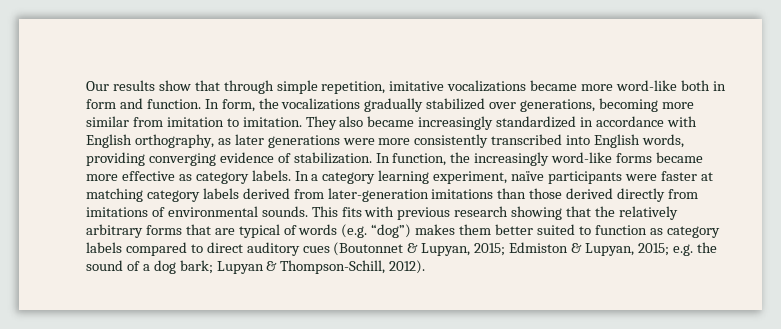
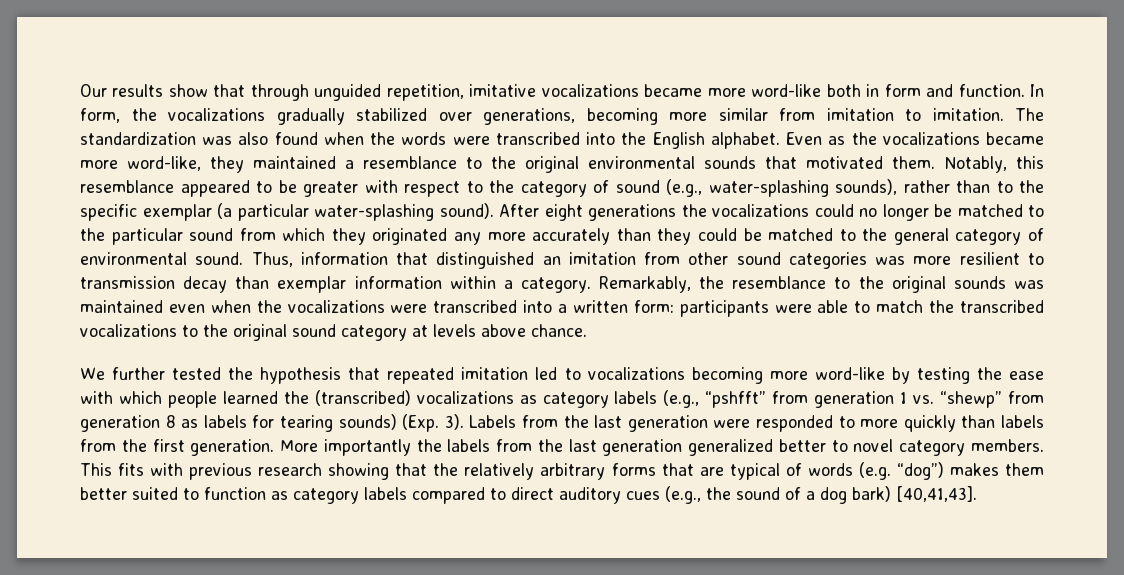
- Our results show that through simple repetition, imitative vocalizations became more word-like both in form and function.
+ Our results show that through unguided repetition, imitative vocalizations became more word-like both in form and function.
- They also became increasingly standardized in accordance with English orthography, as later generations were more consistently transcribed into English words, providing converging evidence of stabilization. In function, the increasingly word-like forms became more effective as category labels. In a category learning experiment, naïve participants were faster at matching category labels derived from later-generation imitations than those derived directly from imitations of environmental sounds.
+ The standardization was also found when the words were transcribed into the English alphabet. Even as the vocalizations became more word-like, they maintained a resemblance to the original environmental sounds that motivated them. Notably, this resemblance appeared to be greater with respect to the category of sound (e.g., water-splashing sounds), rather than to the specific exemplar (a particular water-splashing sound). After eight generations the vocalizations could no longer be matched to the particular sound from which they originated any more accurately than they could be matched to the general category of environmental sound. Thus, information that distinguished an imitation from other sound categories was more resilient to transmission decay than exemplar information within a category. Remarkably, the resemblance to the original sounds was maintained even when the vocalizations were transcribed into a written form: participants were able to match the transcribed vocalizations to the original sound category at levels above chance.
+ We further tested the hypothesis that repeated imitation led to vocalizations becoming more word-like by testing the ease with which people learned the (transcribed) vocalizations as category labels (e.g., “pshfft” from generation 1 vs. “shewp” from generation 8 as labels for tearing sounds) (Exp. 3). Labels from the last generation were responded to more quickly than labels from the first generation. More importantly the labels from the last generation generalized better to novel category members.
- This fits with previous research showing that the relatively arbitrary forms that are typical of words (e.g. “dog”) makes them better suited to function as category labels compared to direct auditory cues (Boutonnet & Lupyan, 2015; Edmiston & Lupyan, 2015; e.g. the sound of a dog bark; Lupyan & Thompson-Schill, 2012).
+ This fits with previous research showing that the relatively arbitrary forms that are typical of words (e.g. “dog”) makes them better suited to function as category labels compared to direct auditory cues (e.g., the sound of a dog bark) [40,41,43].

